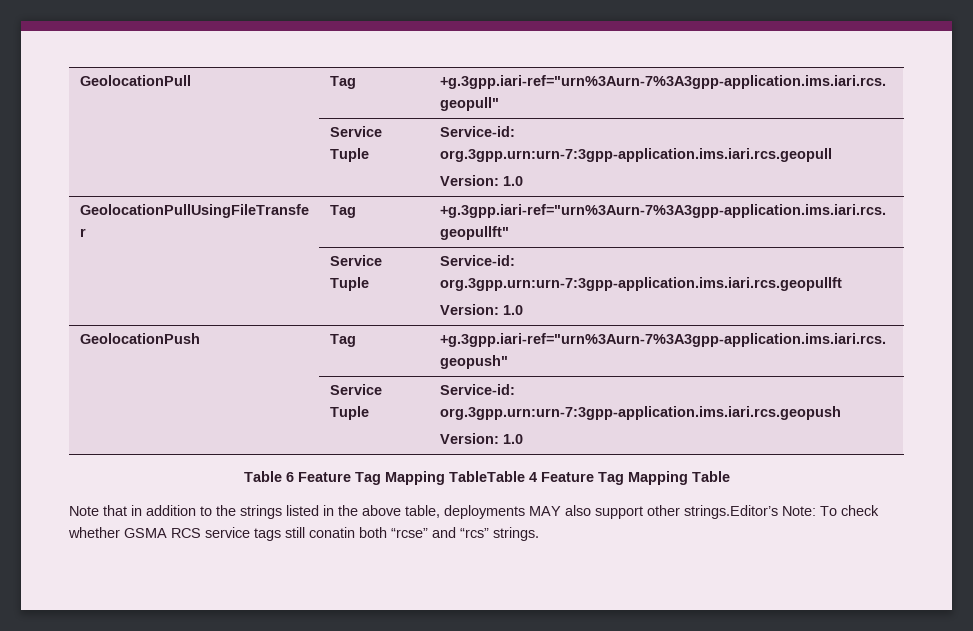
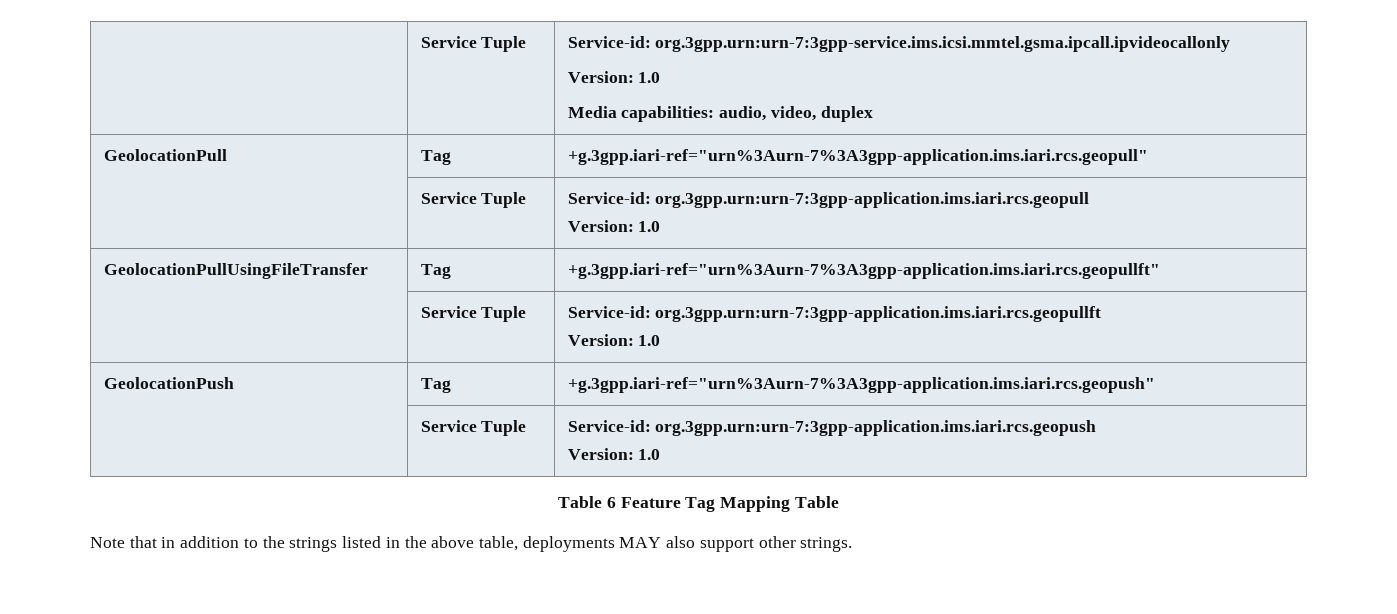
+ | Service Tuple | Service-id: org.3gpp.urn:urn-7:3gpp-service.ims.icsi.mmtel.gsma.ipcall.ipvideocallonly
+ Version: 1.0
+ Media capabilities: audio, video, duplex
- Table 6 Feature Tag Mapping TableTable 4 Feature Tag Mapping Table
+ Table 6 Feature Tag Mapping Table
- Note that in addition to the strings listed in the above table, deployments MAY also support other strings.Editor’s Note: To check whether GSMA RCS service tags still conatin both “rcse” and “rcs” strings.
+ Note that in addition to the strings listed in the above table, deployments MAY also support other strings.

